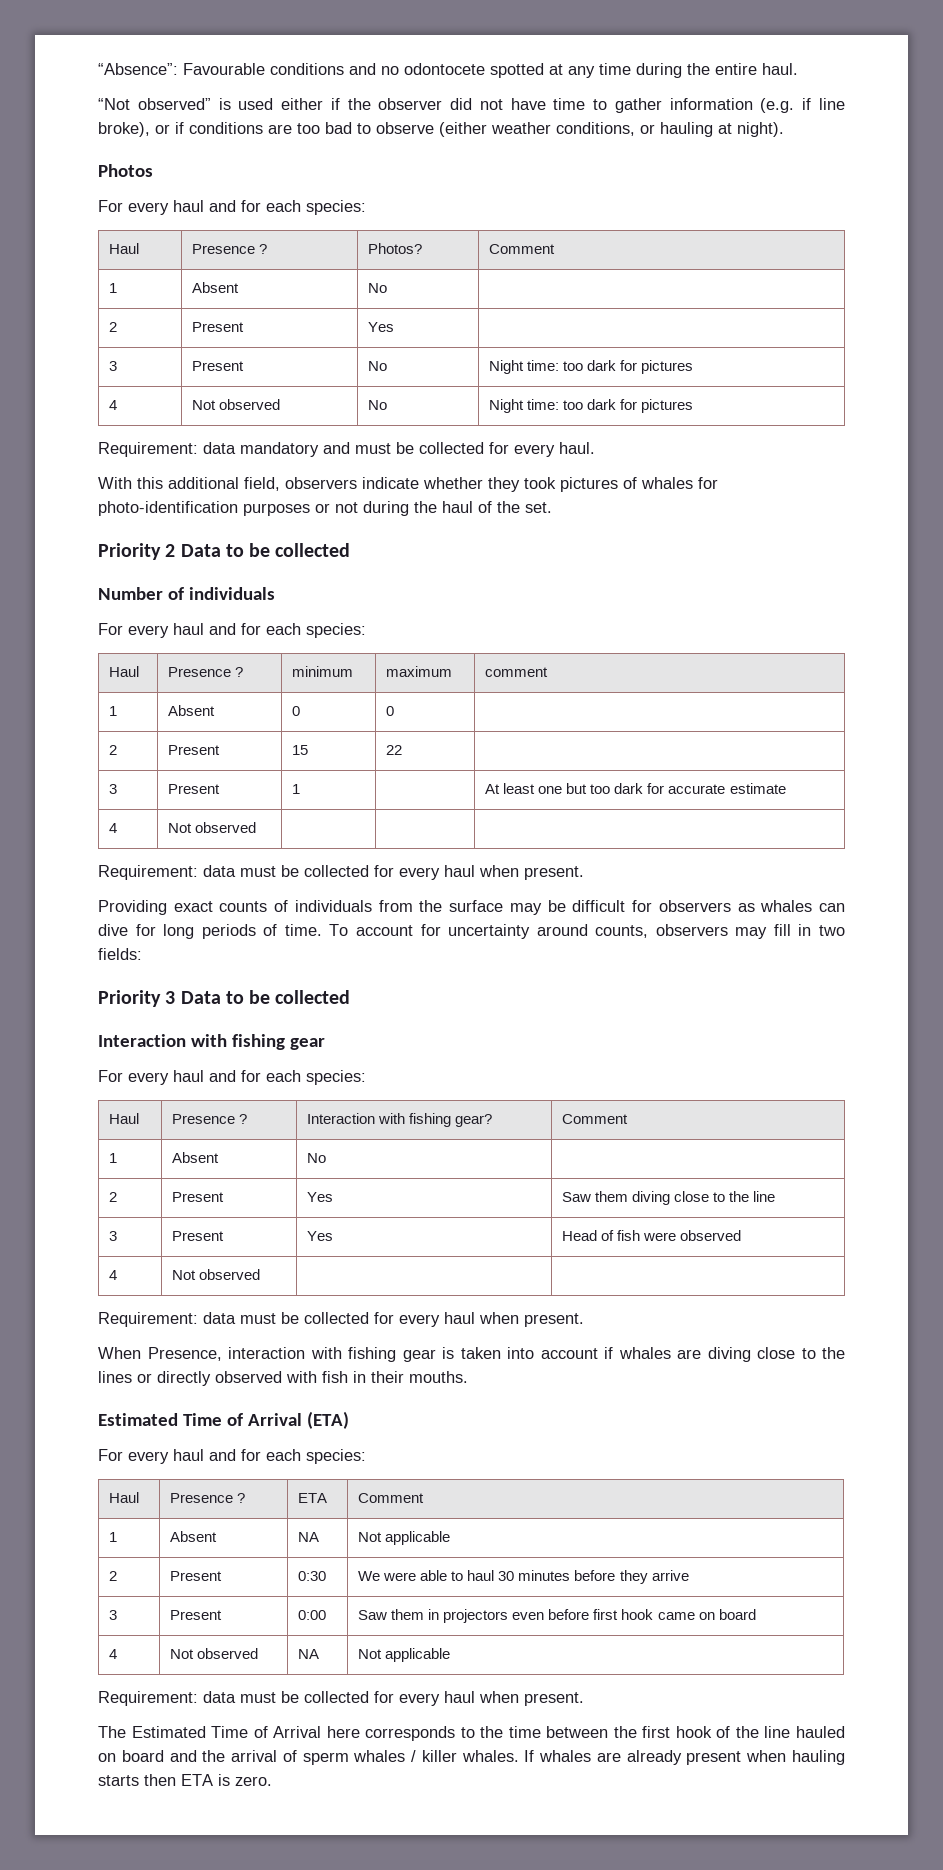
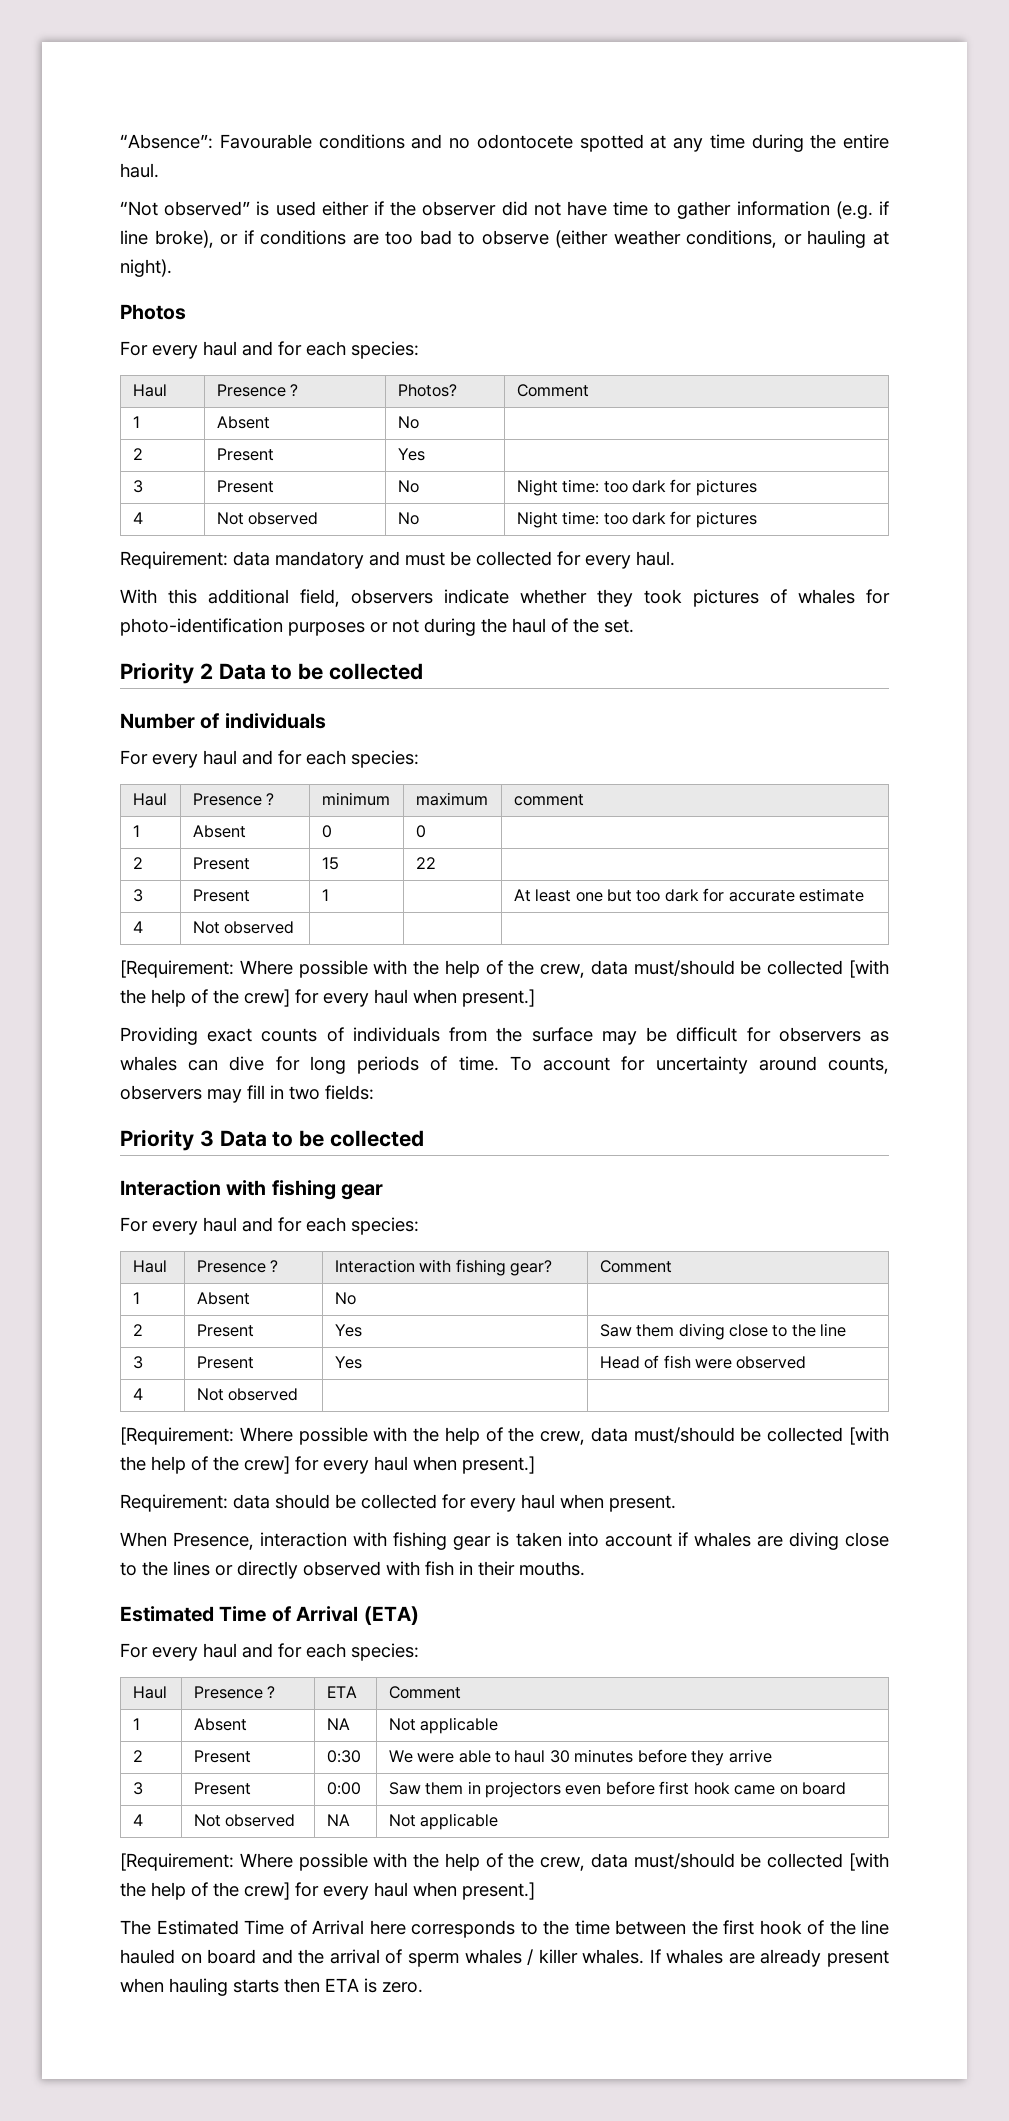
  4 | Not observed | | |
- Requirement: data must be collected for every haul when present.
+ [Requirement: Where possible with the help of the crew, data must/should be collected [with the help of the crew] for every haul when present.]
  3 | Present | Yes | Head of fish were observed
  4 | Not observed | |
- Requirement: data must be collected for every haul when present.
+ [Requirement: Where possible with the help of the crew, data must/should be collected [with the help of the crew] for every haul when present.]
+ Requirement: data should be collected for every haul when present.
  4 | Not observed | NA | Not applicable
- Requirement: data must be collected for every haul when present.
+ [Requirement: Where possible with the help of the crew, data must/should be collected [with the help of the crew] for every haul when present.]

